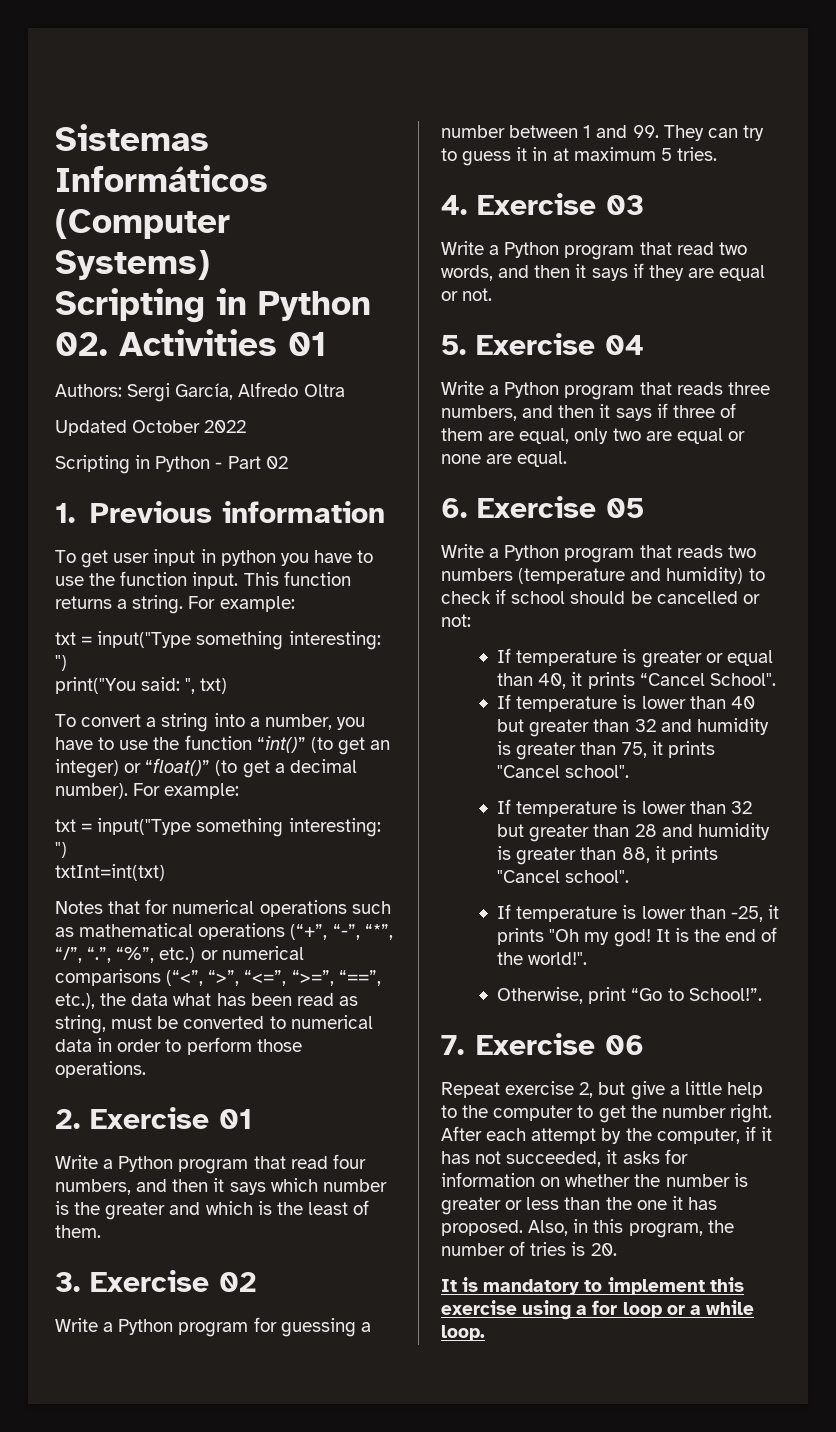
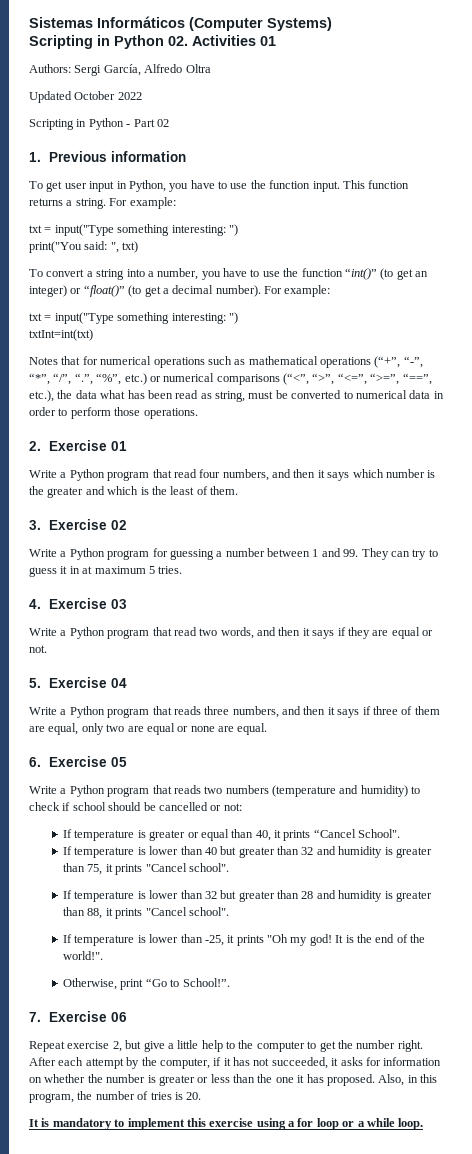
- To get user input in python you have to use the function input.
+ To get user input in Python, you have to use the function input.

